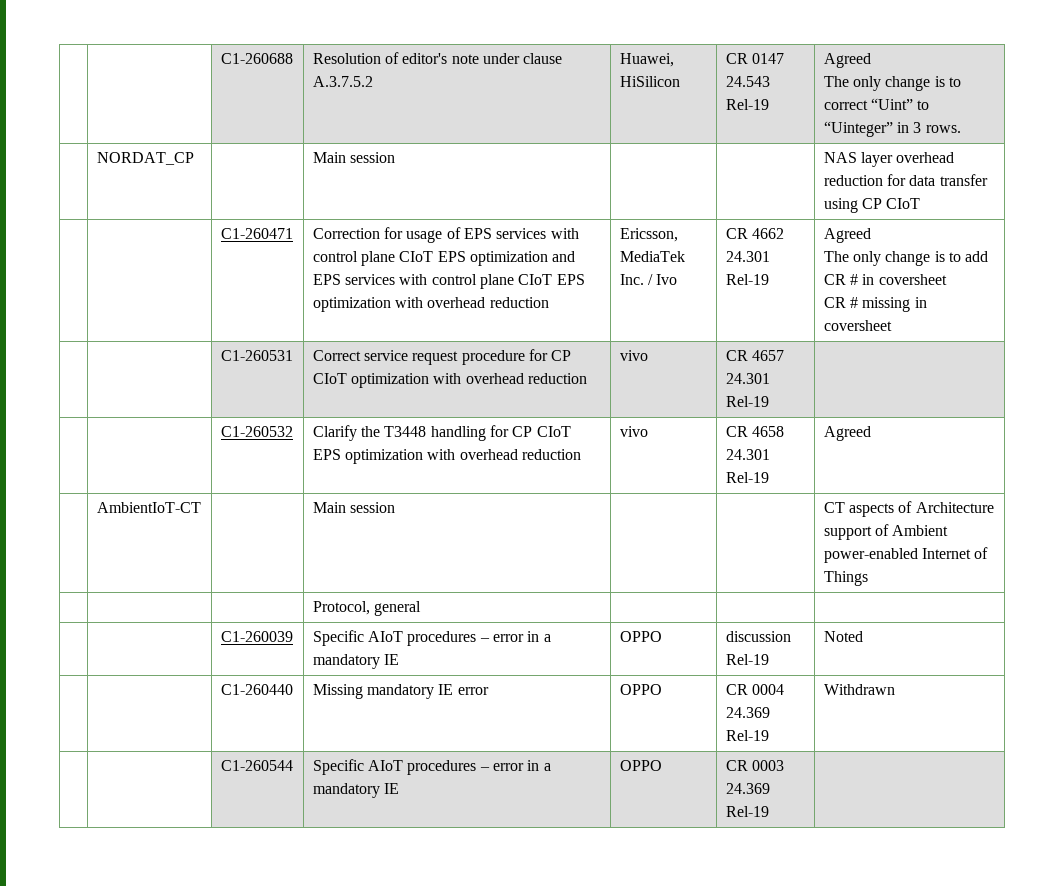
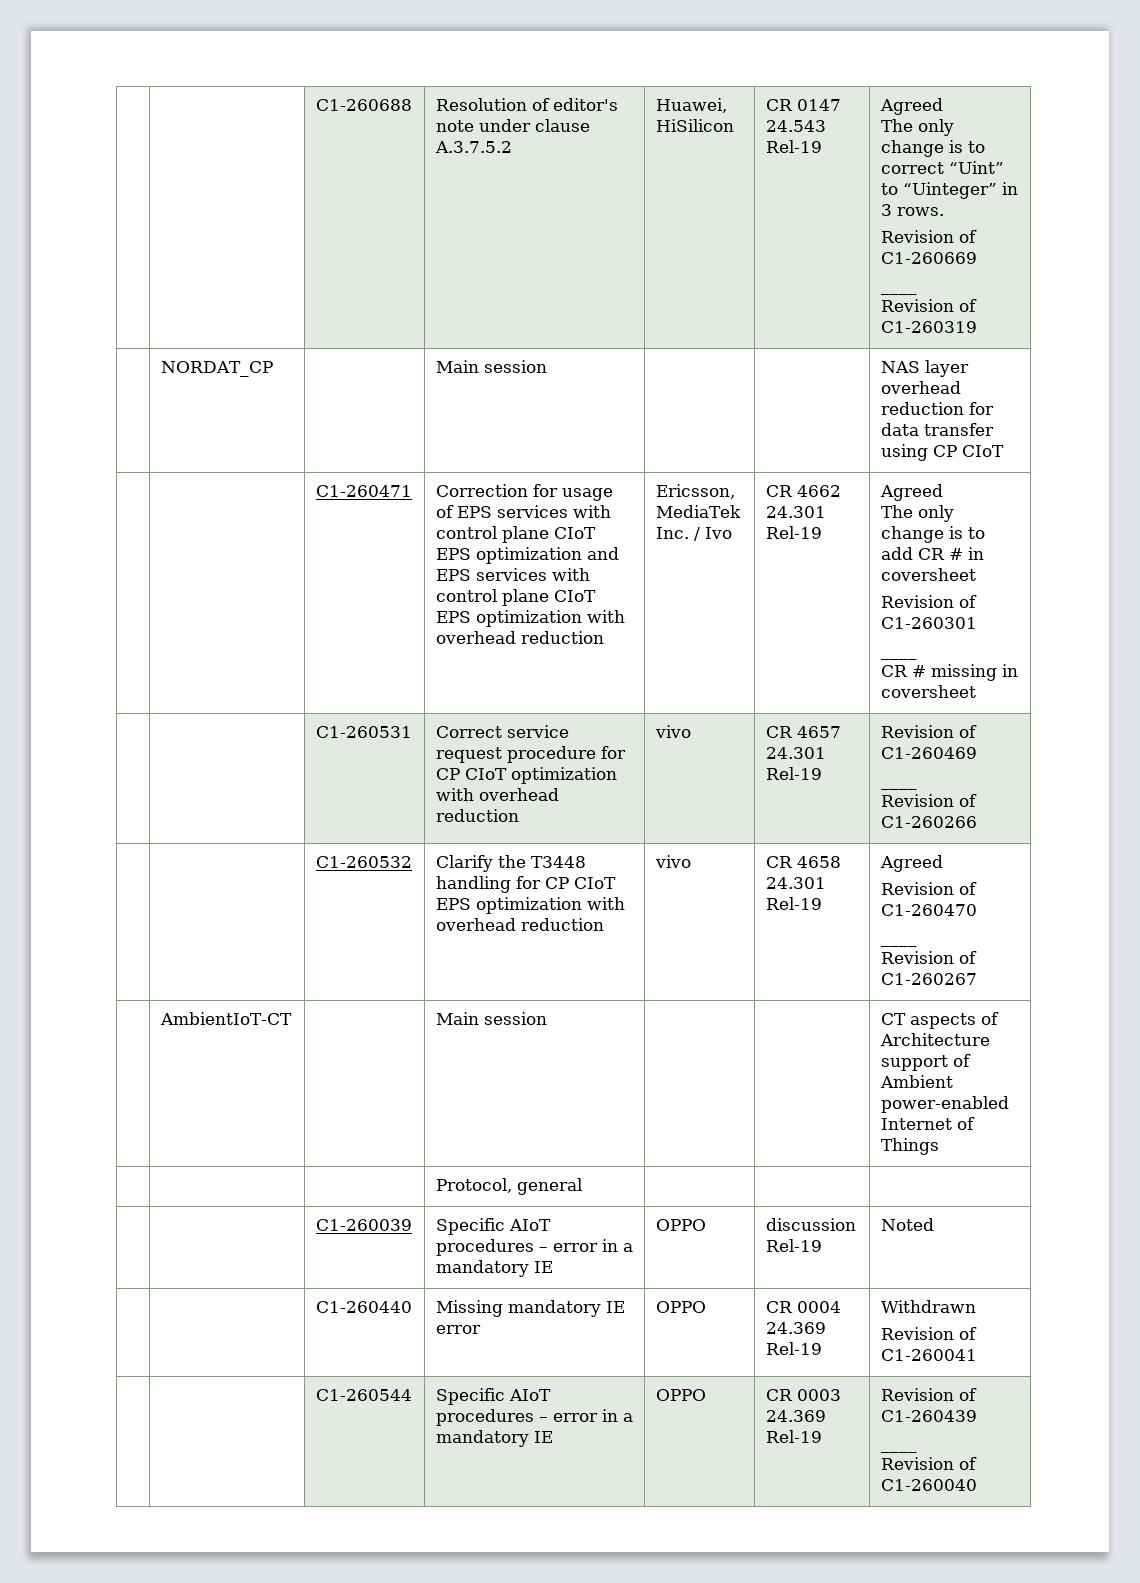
  | | C1-260688 | Resolution of editor's note under clause A.3.7.5.2 | Huawei, HiSilicon | CR 0147 24.543 Rel-19 | Agreed
  The only change is to correct “Uint” to “Uinteger” in 3 rows.
+ Revision of C1-260669
+ ____
+ Revision of C1-260319
+ Revision of C1-260301
+ ____
- | | C1-260531 | Correct service request procedure for CP CIoT optimization with overhead reduction | vivo | CR 4657 24.301 Rel-19 |
+ | | C1-260531 | Correct service request procedure for CP CIoT optimization with overhead reduction | vivo | CR 4657 24.301 Rel-19 | Revision of C1-260469
+ ____
+ Revision of C1-260266
  | | C1-260532 | Clarify the T3448 handling for CP CIoT EPS optimization with overhead reduction | vivo | CR 4658 24.301 Rel-19 | Agreed
+ Revision of C1-260470
+ ____
+ Revision of C1-260267
  | | C1-260440 | Missing mandatory IE error | OPPO | CR 0004 24.369 Rel-19 | Withdrawn
+ Revision of C1-260041
- | | C1-260544 | Specific AIoT procedures – error in a mandatory IE | OPPO | CR 0003 24.369 Rel-19 |
+ | | C1-260544 | Specific AIoT procedures – error in a mandatory IE | OPPO | CR 0003 24.369 Rel-19 | Revision of C1-260439
+ ____
+ Revision of C1-260040

